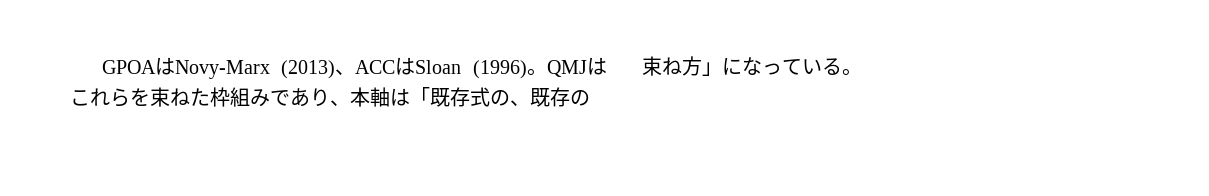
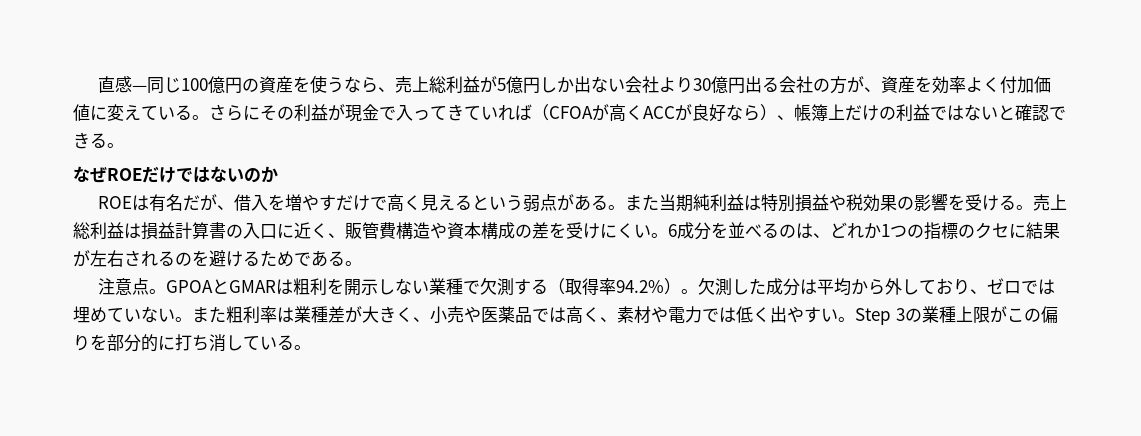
- GPOAはNovy-Marx (2013)、ACCはSloan (1996)。QMJはこれらを束ねた枠組みであり、本軸は「既存式の、既存の束ね方」になっている。
+ 直感—同じ100億円の資産を使うなら、売上総利益が5億円しか出ない会社より30億円出る会社の方が、資産を効率よく付加価値に変えている。さらにその利益が現金で入ってきていれば（CFOAが高くACCが良好なら）、帳簿上だけの利益ではないと確認できる。
+ なぜROEだけではないのか
+ ROEは有名だが、借入を増やすだけで高く見えるという弱点がある。また当期純利益は特別損益や税効果の影響を受ける。売上総利益は損益計算書の入口に近く、販管費構造や資本構成の差を受けにくい。6成分を並べるのは、どれか1つの指標のクセに結果が左右されるのを避けるためである。
+ 注意点。GPOAとGMARは粗利を開示しない業種で欠測する（取得率94.2%）。欠測した成分は平均から外しており、ゼロでは埋めていない。また粗利率は業種差が大きく、小売や医薬品では高く、素材や電力では低く出やすい。Step 3の業種上限がこの偏りを部分的に打ち消している。

